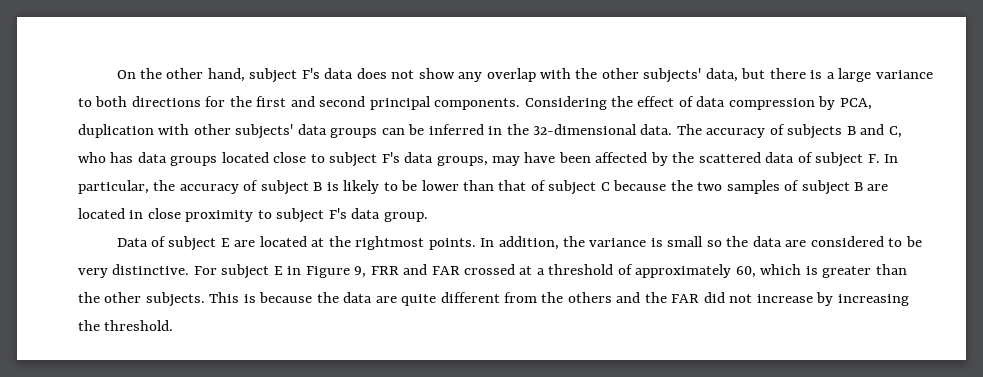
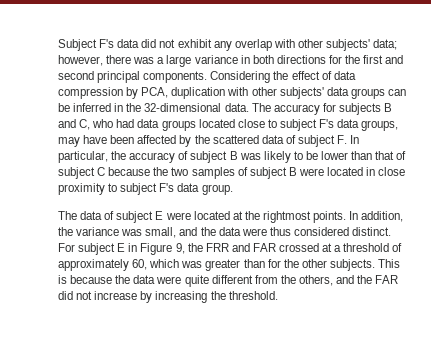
- On the other hand, subject F's data does not show any overlap with the other subjects' data, but there is a large variance to both directions for the first and second principal components.
+ Subject F's data did not exhibit any overlap with other subjects' data; however, there was a large variance in both directions for the first and second principal components.
- The accuracy of subjects B and C, who has data groups located close to subject F's data groups, may have been affected by the scattered data of subject F. In particular, the accuracy of subject B is likely to be lower than that of subject C because the two samples of subject B are located in close proximity to subject F's data group.
+ The accuracy for subjects B and C, who had data groups located close to subject F's data groups, may have been affected by the scattered data of subject F. In particular, the accuracy of subject B was likely to be lower than that of subject C because the two samples of subject B were located in close proximity to subject F's data group.
- Data of subject E are located at the rightmost points.
+ The data of subject E were located at the rightmost points.
- In addition, the variance is small so the data are considered to be very distinctive.
+ In addition, the variance was small, and the data were thus considered distinct.
- For subject E in Figure 9, FRR and FAR crossed at a threshold of approximately 60, which is greater than the other subjects.
+ For subject E in Figure 9, the FRR and FAR crossed at a threshold of approximately 60, which was greater than for the other subjects.
- This is because the data are quite different from the others and the FAR did not increase by increasing the threshold.
+ This is because the data were quite different from the others, and the FAR did not increase by increasing the threshold.

